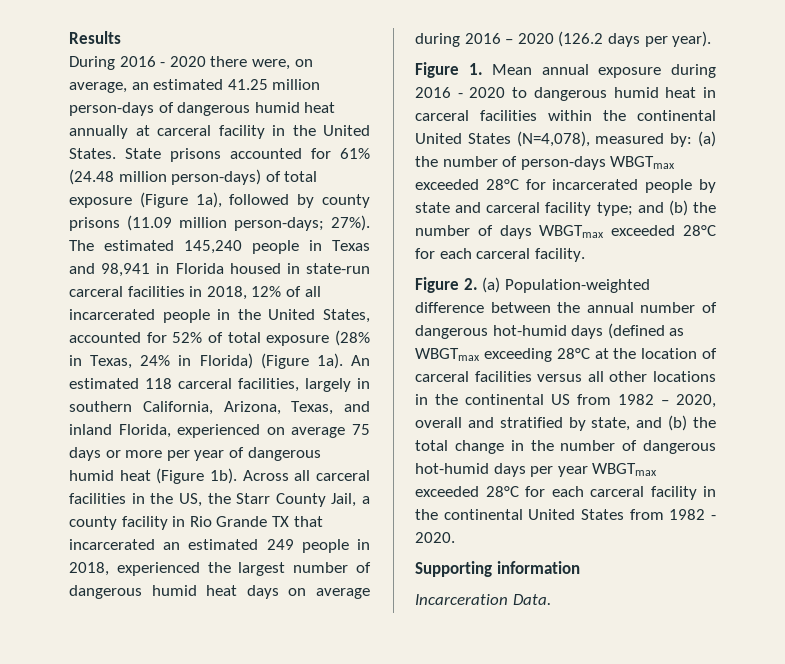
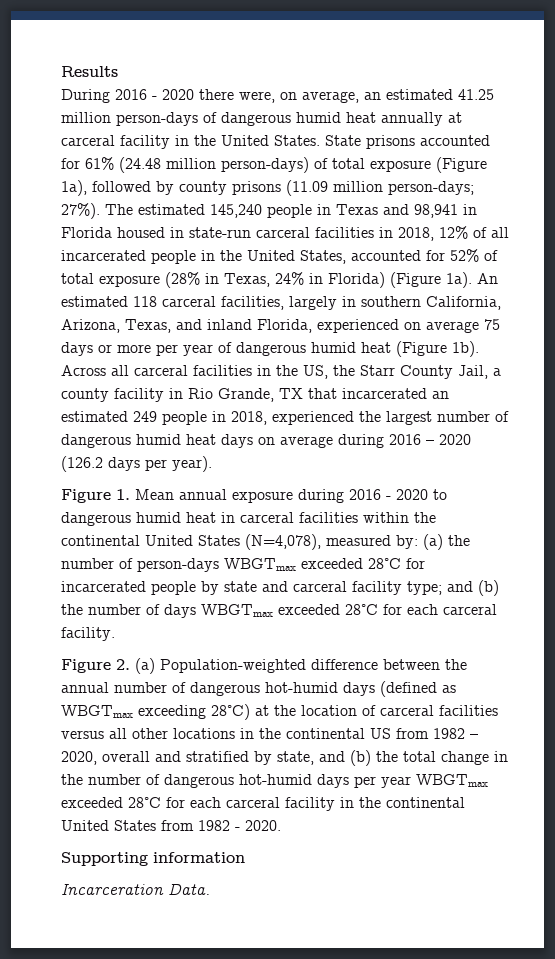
- Across all carceral facilities in the US, the Starr County Jail, a county facility in Rio Grande TX that incarcerated an estimated 249 people in 2018, experienced the largest number of dangerous humid heat days on average during 2016 – 2020 (126.2 days per year).
+ Across all carceral facilities in the US, the Starr County Jail, a county facility in Rio Grande, TX that incarcerated an estimated 249 people in 2018, experienced the largest number of dangerous humid heat days on average during 2016 – 2020 (126.2 days per year).
- Figure 2. (a) Population-weighted difference between the annual number of dangerous hot-humid days (defined as WBGTmax exceeding 28°C at the location of carceral facilities versus all other locations in the continental US from 1982 – 2020, overall and stratified by state, and (b) the total change in the number of dangerous hot-humid days per year WBGTmax exceeded 28°C for each carceral facility in the continental United States from 1982 - 2020.
+ Figure 2. (a) Population-weighted difference between the annual number of dangerous hot-humid days (defined as WBGTmax exceeding 28°C) at the location of carceral facilities versus all other locations in the continental US from 1982 – 2020, overall and stratified by state, and (b) the total change in the number of dangerous hot-humid days per year WBGTmax exceeded 28°C for each carceral facility in the continental United States from 1982 - 2020.

